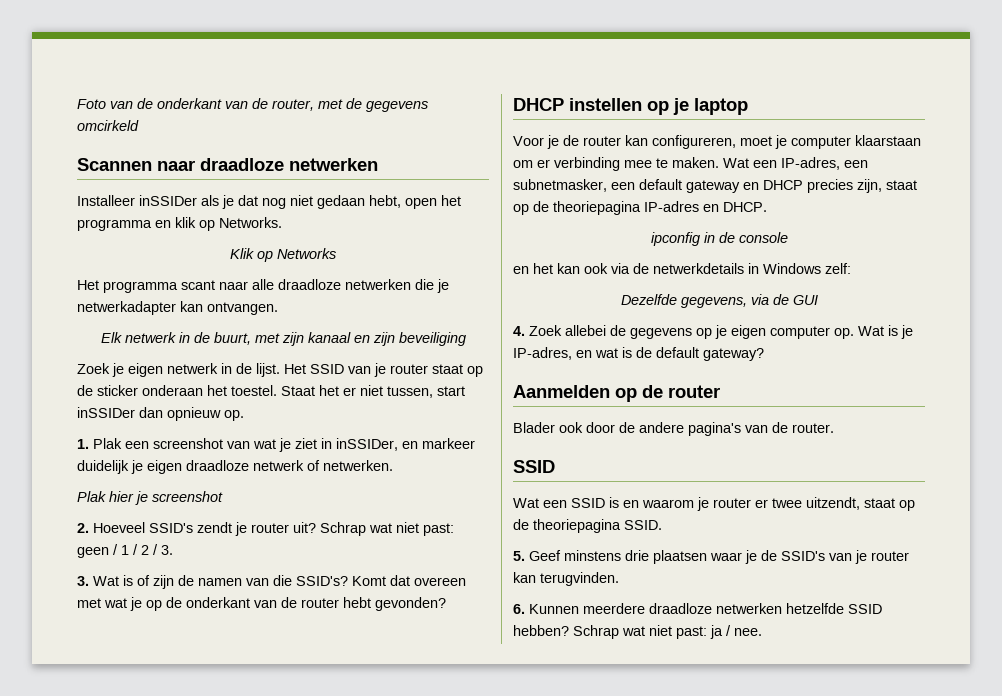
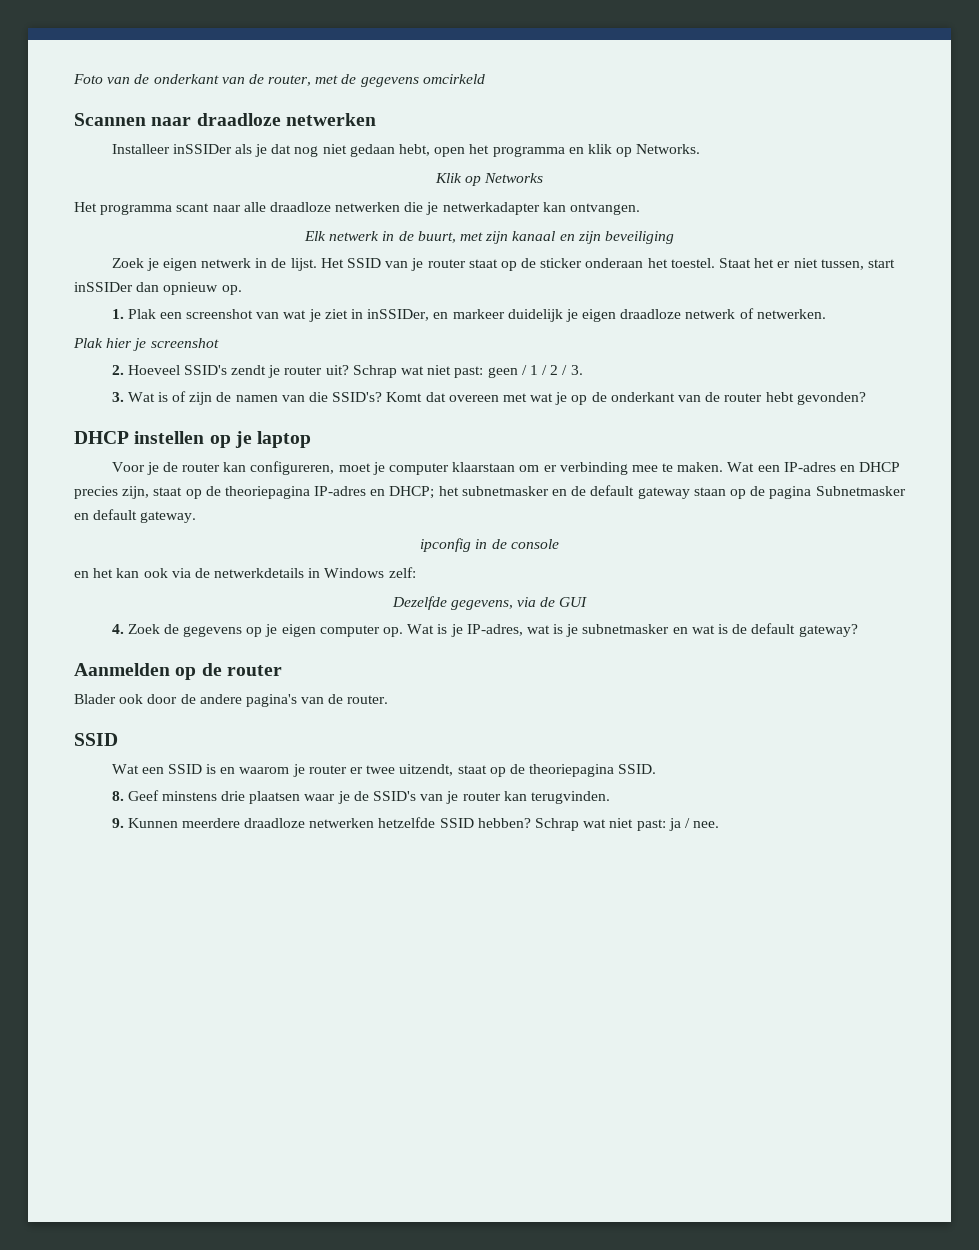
- Wat een IP-adres, een subnetmasker, een default gateway en DHCP precies zijn, staat op de theoriepagina IP-adres en DHCP.
+ Wat een IP-adres en DHCP precies zijn, staat op de theoriepagina IP-adres en DHCP; het subnetmasker en de default gateway staan op de pagina Subnetmasker en default gateway.
- 4. Zoek allebei de gegevens op je eigen computer op. Wat is je IP-adres, en wat is de default gateway?
+ 4. Zoek de gegevens op je eigen computer op. Wat is je IP-adres, wat is je subnetmasker en wat is de default gateway?
- 5. Geef minstens drie plaatsen waar je de SSID's van je router kan terugvinden.
+ 8. Geef minstens drie plaatsen waar je de SSID's van je router kan terugvinden.
- 6. Kunnen meerdere draadloze netwerken hetzelfde SSID hebben?
+ 9. Kunnen meerdere draadloze netwerken hetzelfde SSID hebben?

